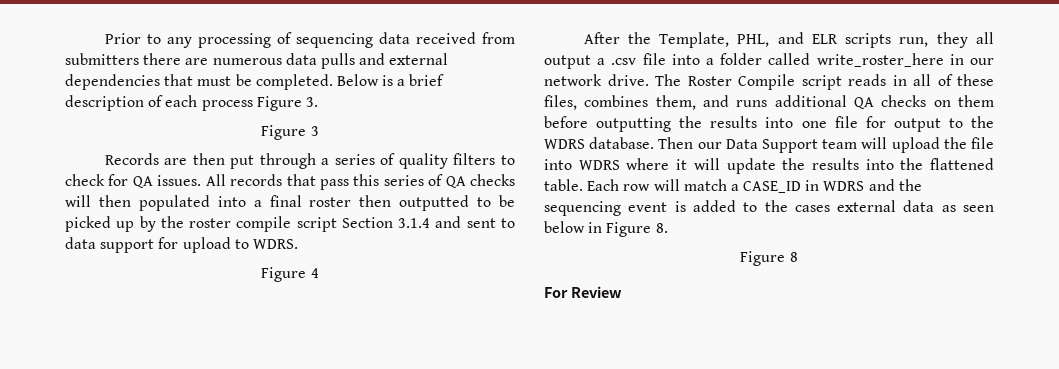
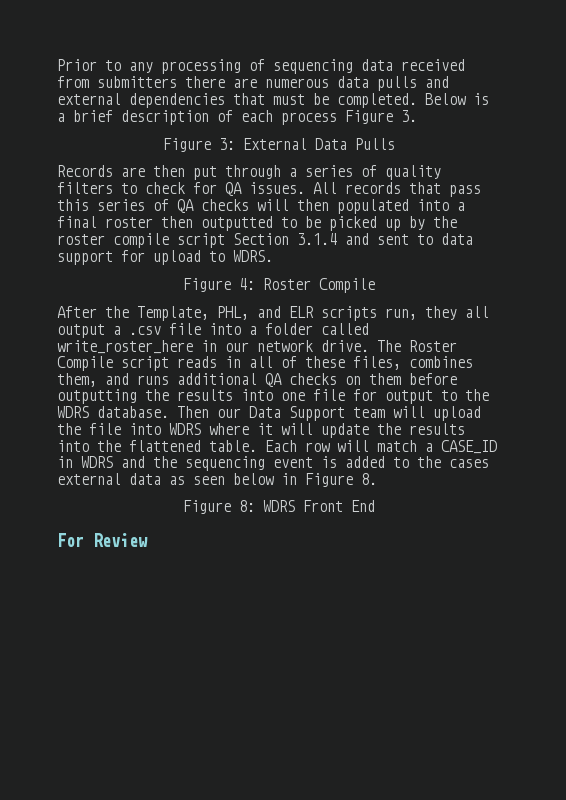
- Figure 3
+ Figure 3: External Data Pulls
- Figure 4
+ Figure 4: Roster Compile
- Figure 8
+ Figure 8: WDRS Front End

